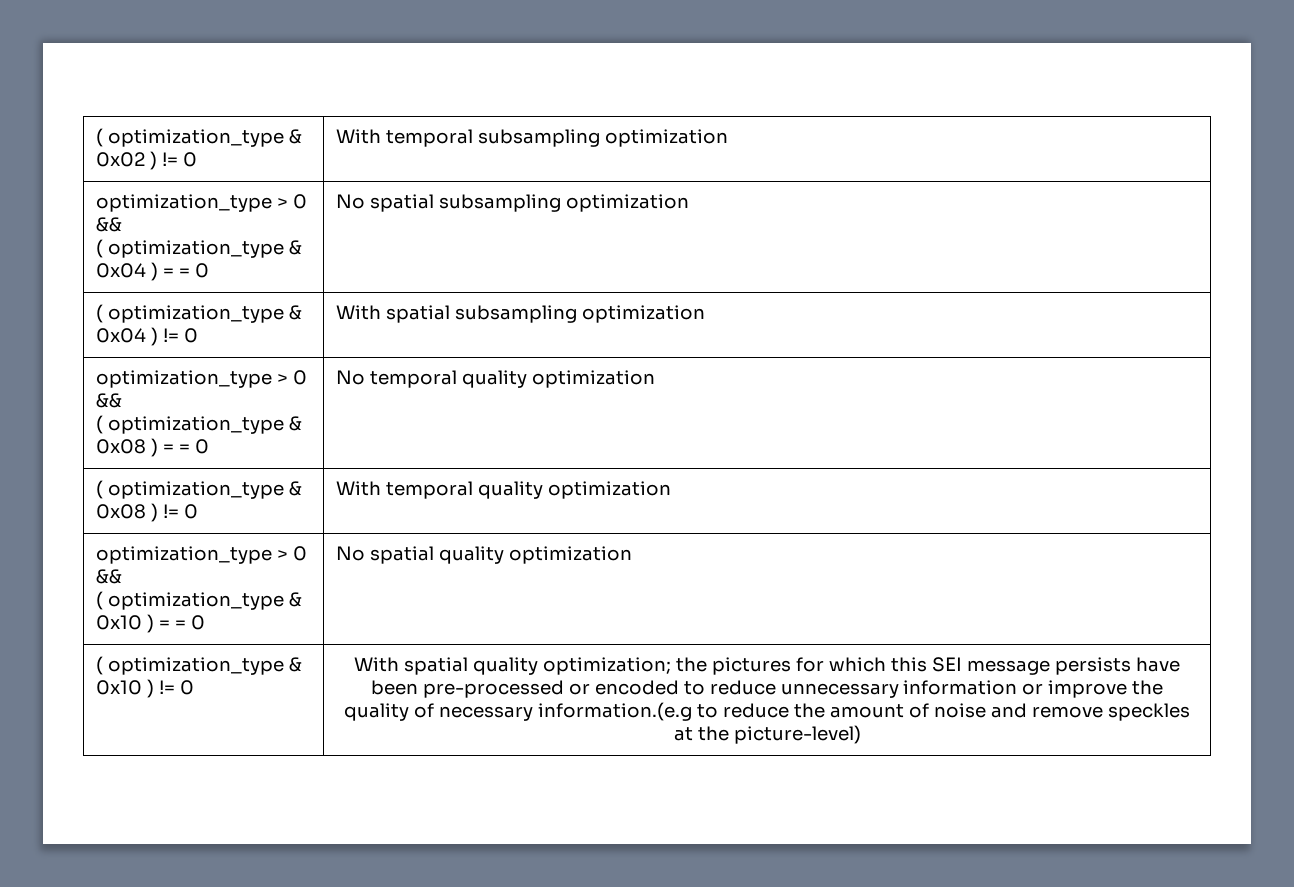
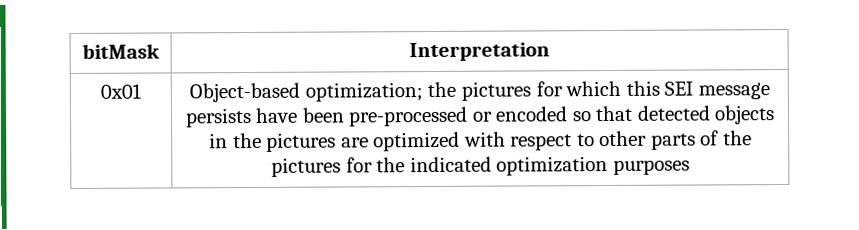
- ( optimization_type & 0x02 ) != 0 | With temporal subsampling optimization
- optimization_type > 0 &&
- ( optimization_type & 0x04 ) = = 0 | No spatial subsampling optimization
- ( optimization_type & 0x04 ) != 0 | With spatial subsampling optimization
- optimization_type > 0 &&
- ( optimization_type & 0x08 ) = = 0 | No temporal quality optimization
- ( optimization_type & 0x08 ) != 0 | With temporal quality optimization
- optimization_type > 0 &&
- ( optimization_type & 0x10 ) = = 0 | No spatial quality optimization
- ( optimization_type & 0x10 ) != 0 | With spatial quality optimization; the pictures for which this SEI message persists have been pre-processed or encoded to reduce unnecessary information or improve the quality of necessary information.(e.g to reduce the amount of noise and remove speckles at the picture-level)
+ bitMask | Interpretation
+ 0x01 | Object-based optimization; the pictures for which this SEI message persists have been pre-processed or encoded so that detected objects in the pictures are optimized with respect to other parts of the pictures for the indicated optimization purposes

